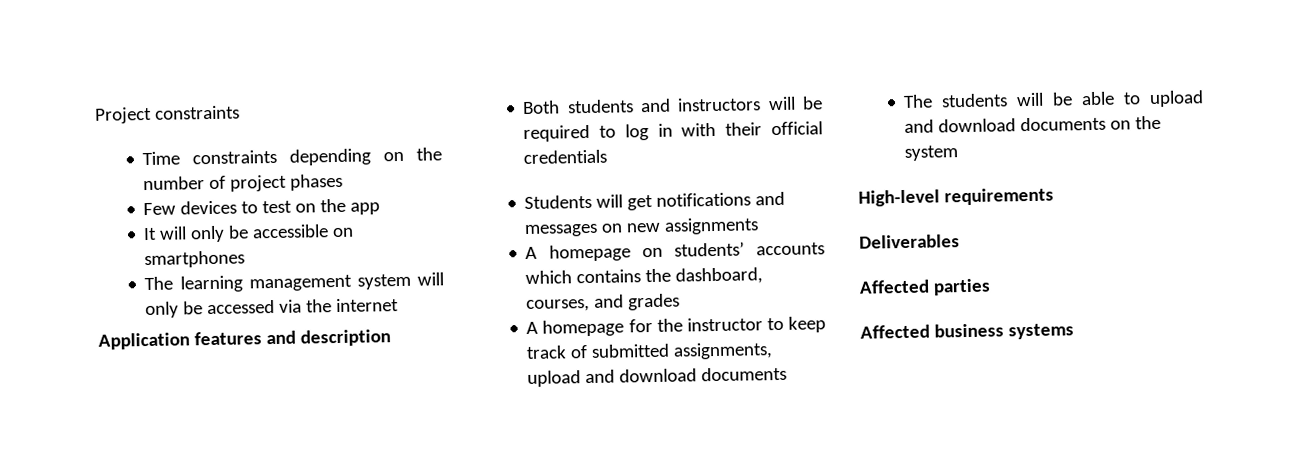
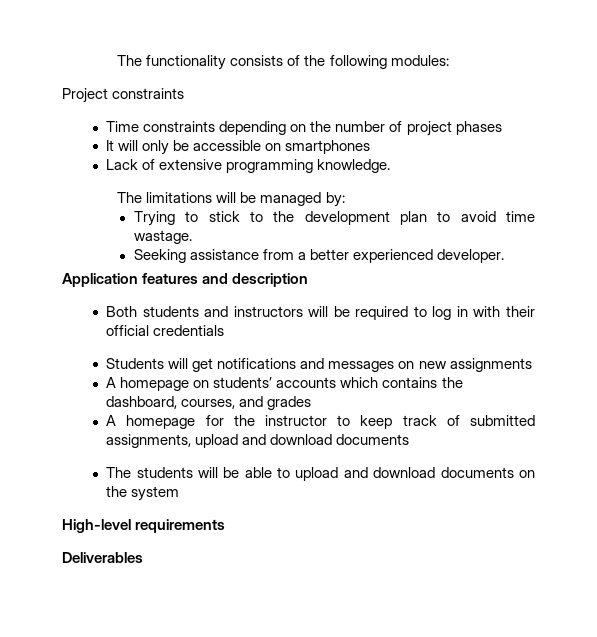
+ The functionality consists of the following modules:
- Few devices to test on the app
- The learning management system will only be accessed via the internet
+ Lack of extensive programming knowledge.
+ The limitations will be managed by:
+ Trying to stick to the development plan to avoid time wastage.
+ Seeking assistance from a better experienced developer.
- Affected parties
- Affected business systems

